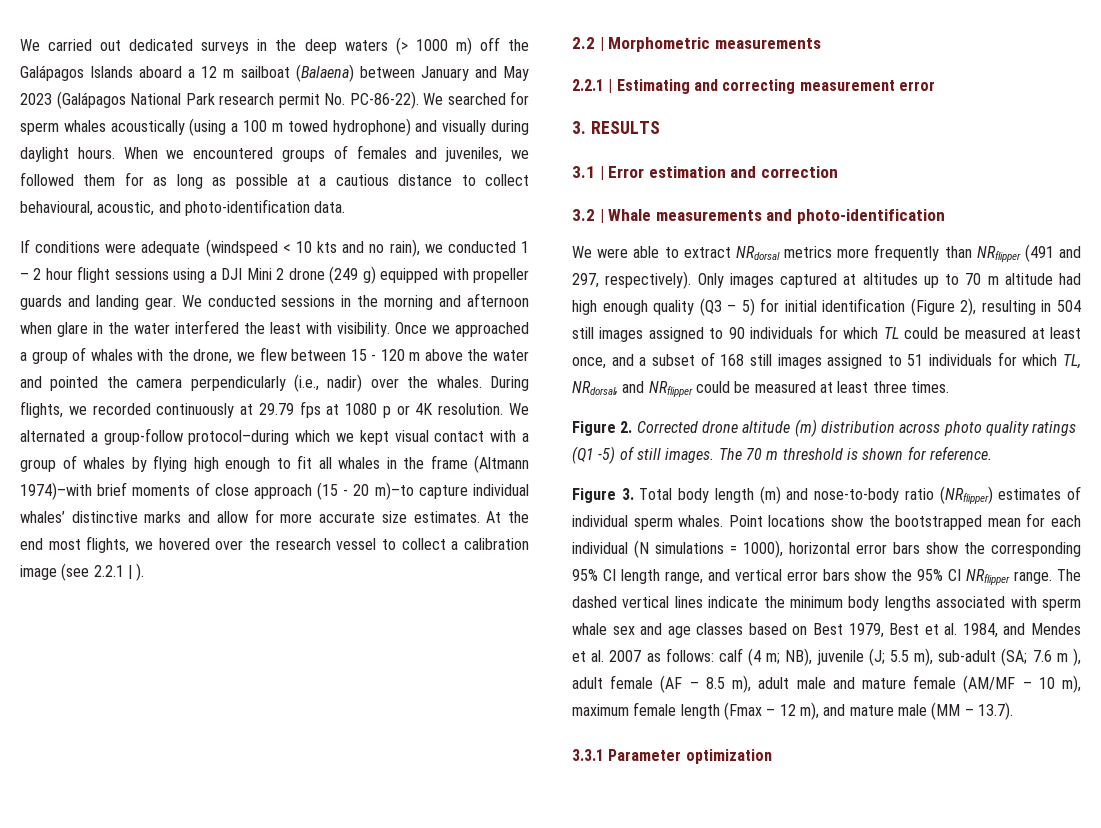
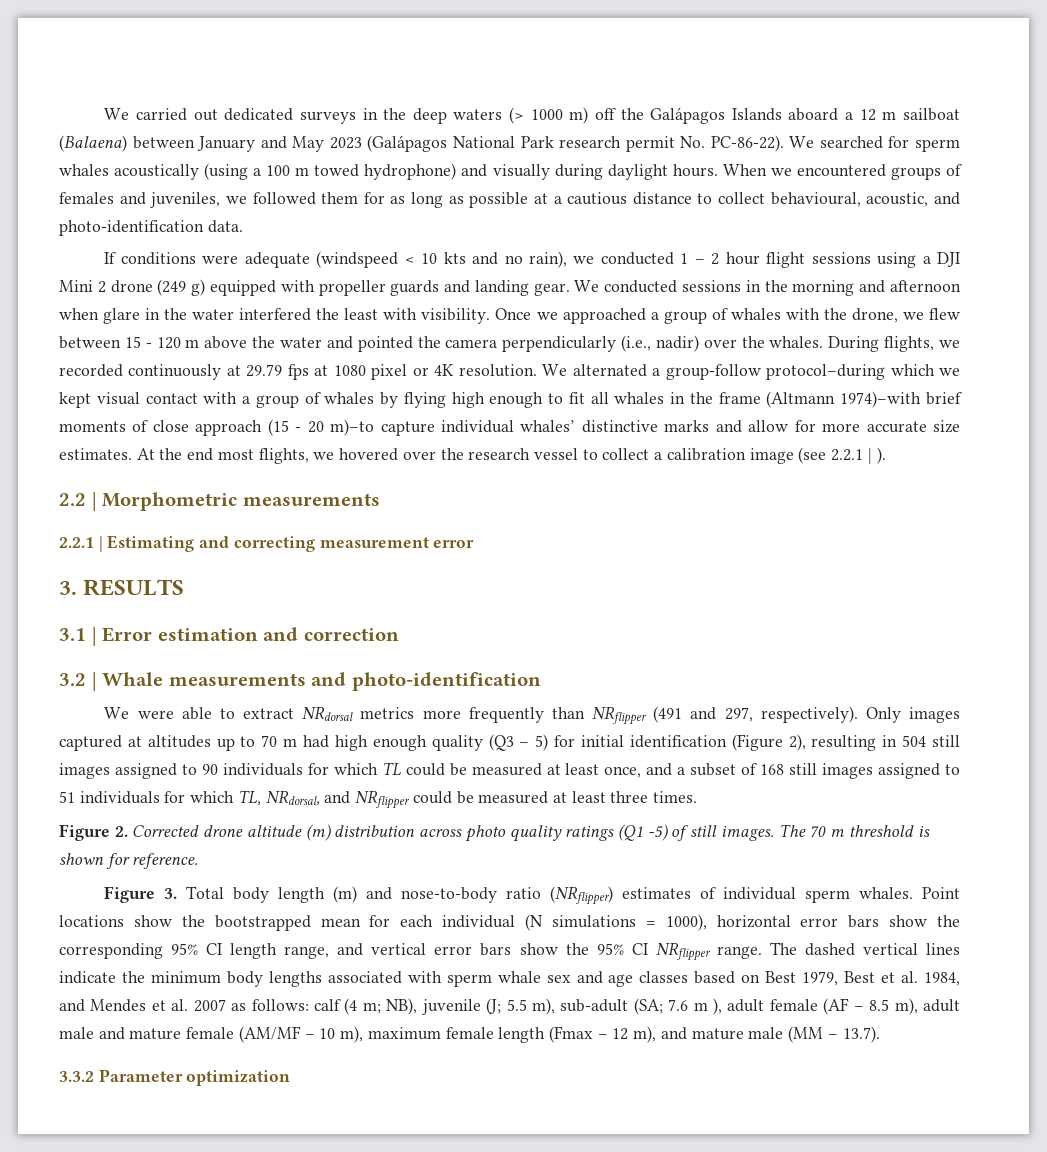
- During flights, we recorded continuously at 29.79 fps at 1080 p or 4K resolution.
+ During flights, we recorded continuously at 29.79 fps at 1080 pixel or 4K resolution.
- Only images captured at altitudes up to 70 m altitude had high enough quality (Q3 – 5) for initial identification (Figure 2), resulting in 504 still images assigned to 90 individuals for which TL could be measured at least once, and a subset of 168 still images assigned to 51 individuals for which TL, NRdorsal, and NRflipper could be measured at least three times.
+ Only images captured at altitudes up to 70 m had high enough quality (Q3 – 5) for initial identification (Figure 2), resulting in 504 still images assigned to 90 individuals for which TL could be measured at least once, and a subset of 168 still images assigned to 51 individuals for which TL, NRdorsal, and NRflipper could be measured at least three times.
- 3.3.1 Parameter optimization
+ 3.3.2 Parameter optimization

